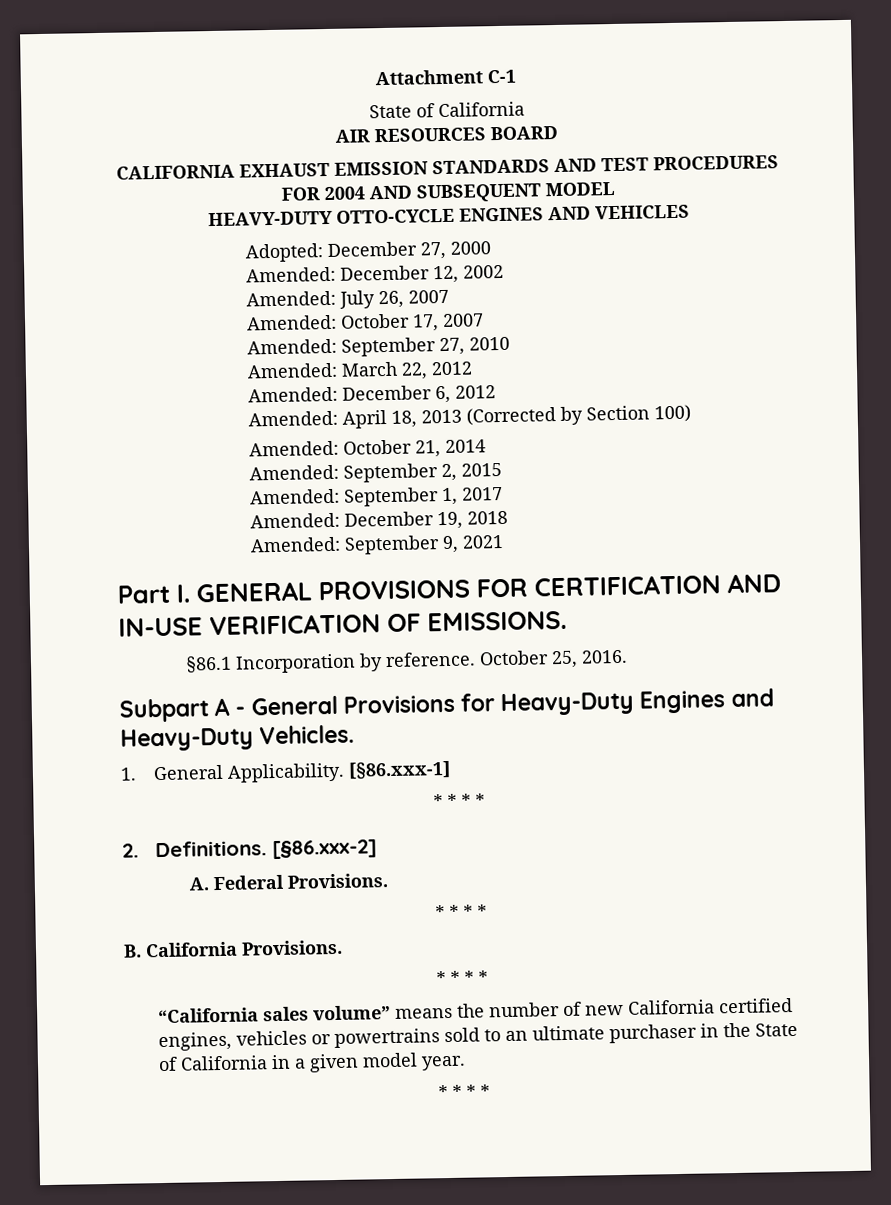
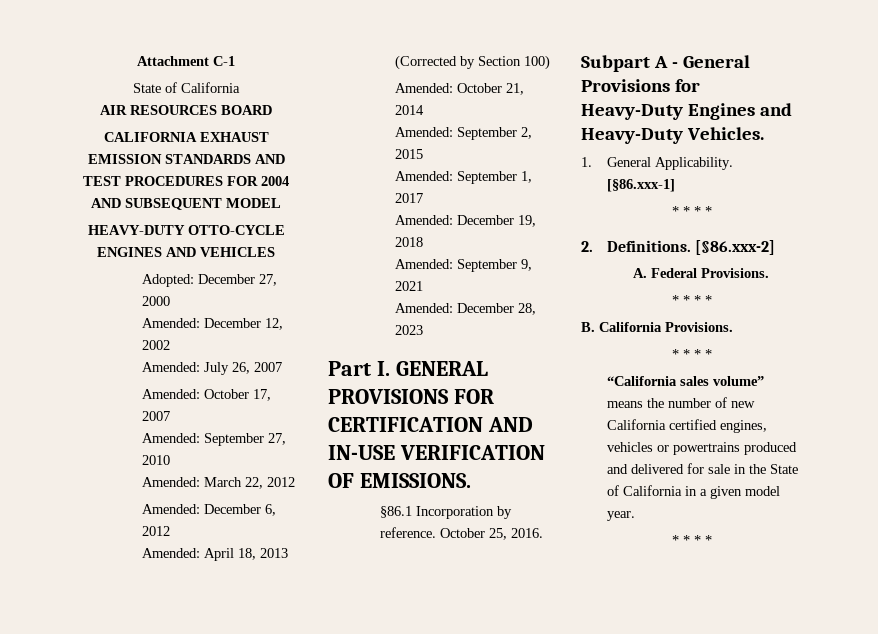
+ Amended: December 28, 2023
- “California sales volume” means the number of new California certified engines, vehicles or powertrains sold to an ultimate purchaser in the State of California in a given model year.
+ “California sales volume” means the number of new California certified engines, vehicles or powertrains produced and delivered for sale in the State of California in a given model year.

